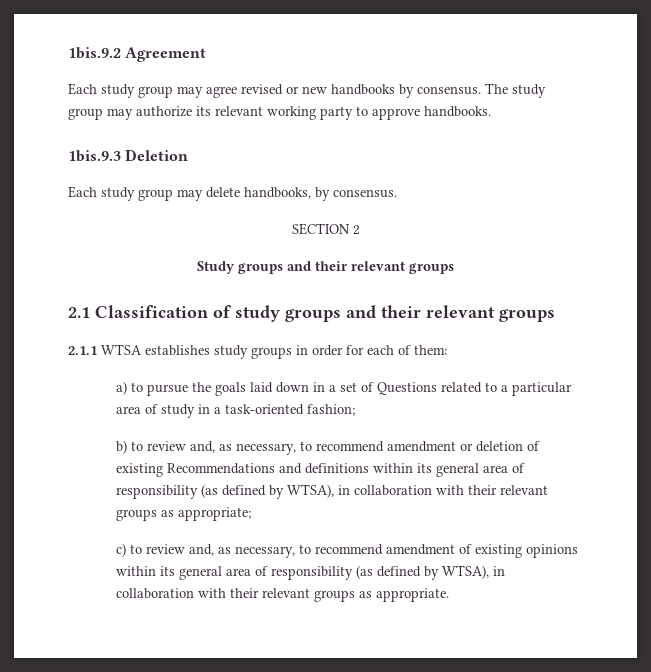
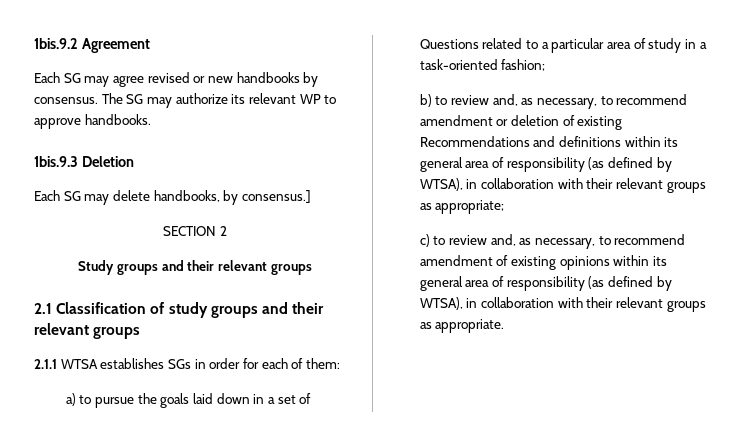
- Each study group may agree revised or new handbooks by consensus.
+ Each SG may agree revised or new handbooks by consensus.
- The study group may authorize its relevant working party to approve handbooks.
+ The SG may authorize its relevant WP to approve handbooks.
- Each study group may delete handbooks, by consensus.
+ Each SG may delete handbooks, by consensus.]
- 2.1.1 WTSA establishes study groups in order for each of them:
+ 2.1.1 WTSA establishes SGs in order for each of them:

